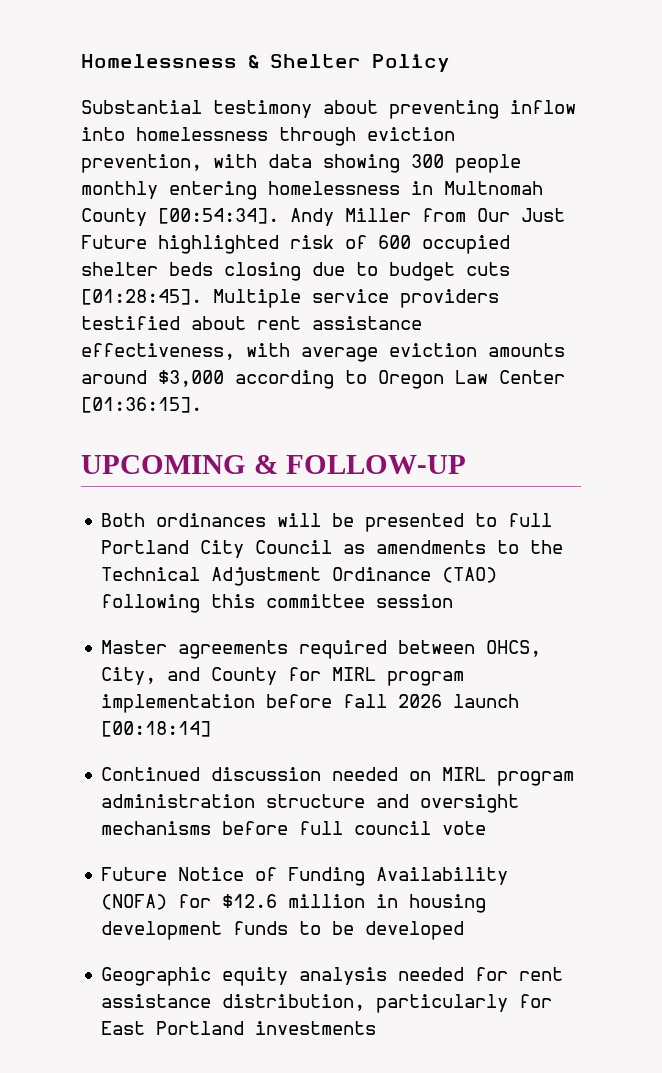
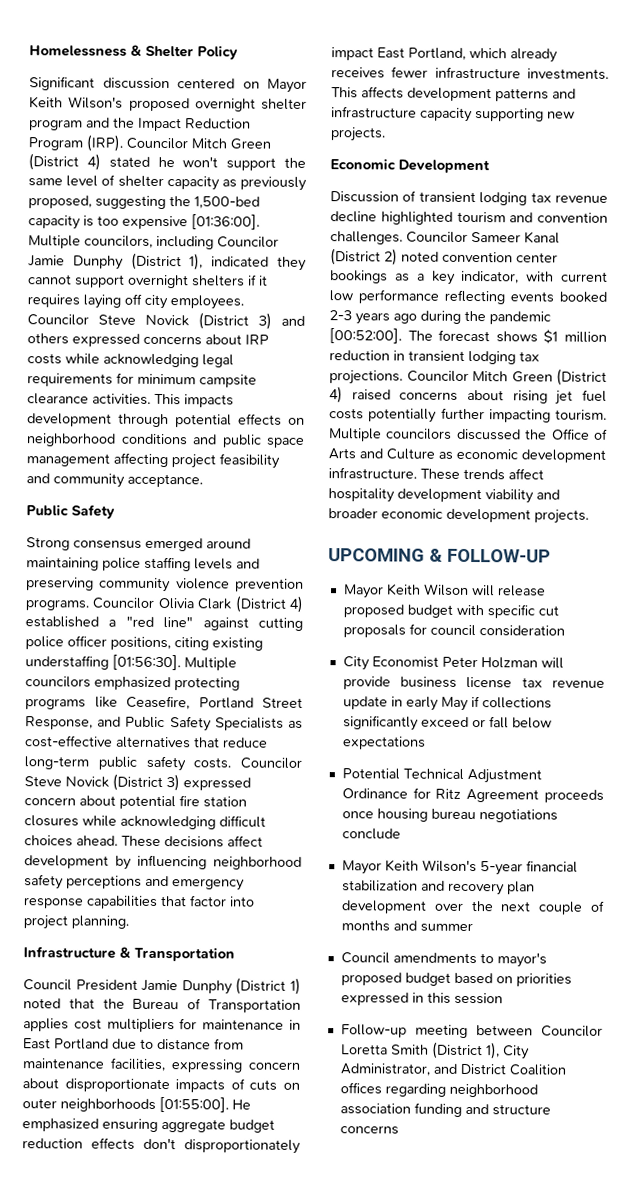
- Substantial testimony about preventing inflow into homelessness through eviction prevention, with data showing 300 people monthly entering homelessness in Multnomah County [00:54:34]. Andy Miller from Our Just Future highlighted risk of 600 occupied shelter beds closing due to budget cuts [01:28:45]. Multiple service providers testified about rent assistance effectiveness, with average eviction amounts around $3,000 according to Oregon Law Center [01:36:15].
+ Significant discussion centered on Mayor Keith Wilson's proposed overnight shelter program and the Impact Reduction Program (IRP). Councilor Mitch Green (District 4) stated he won't support the same level of shelter capacity as previously proposed, suggesting the 1,500-bed capacity is too expensive [01:36:00]. Multiple councilors, including Councilor Jamie Dunphy (District 1), indicated they cannot support overnight shelters if it requires laying off city employees. Councilor Steve Novick (District 3) and others expressed concerns about IRP costs while acknowledging legal requirements for minimum campsite clearance activities. This impacts development through potential effects on neighborhood conditions and public space management affecting project feasibility and community acceptance.
+ Public Safety
+ Strong consensus emerged around maintaining police staffing levels and preserving community violence prevention programs. Councilor Olivia Clark (District 4) established a "red line" against cutting police officer positions, citing existing understaffing [01:56:30]. Multiple councilors emphasized protecting programs like Ceasefire, Portland Street Response, and Public Safety Specialists as cost-effective alternatives that reduce long-term public safety costs. Councilor Steve Novick (District 3) expressed concern about potential fire station closures while acknowledging difficult choices ahead. These decisions affect development by influencing neighborhood safety perceptions and emergency response capabilities that factor into project planning.
+ Infrastructure & Transportation
+ Council President Jamie Dunphy (District 1) noted that the Bureau of Transportation applies cost multipliers for maintenance in East Portland due to distance from maintenance facilities, expressing concern about disproportionate impacts of cuts on outer neighborhoods [01:55:00]. He emphasized ensuring aggregate budget reduction effects don't disproportionately impact East Portland, which already receives fewer infrastructure investments. This affects development patterns and infrastructure capacity supporting new projects.
+ Economic Development
+ Discussion of transient lodging tax revenue decline highlighted tourism and convention challenges. Councilor Sameer Kanal (District 2) noted convention center bookings as a key indicator, with current low performance reflecting events booked 2-3 years ago during the pandemic [00:52:00]. The forecast shows $1 million reduction in transient lodging tax projections. Councilor Mitch Green (District 4) raised concerns about rising jet fuel costs potentially further impacting tourism. Multiple councilors discussed the Office of Arts and Culture as economic development infrastructure. These trends affect hospitality development viability and broader economic development projects.
  UPCOMING & FOLLOW-UP
- Both ordinances will be presented to full Portland City Council as amendments to the Technical Adjustment Ordinance (TAO) following this committee session
- Master agreements required between OHCS, City, and County for MIRL program implementation before fall 2026 launch [00:18:14]
- Continued discussion needed on MIRL program administration structure and oversight mechanisms before full council vote
- Future Notice of Funding Availability (NOFA) for $12.6 million in housing development funds to be developed
- Geographic equity analysis needed for rent assistance distribution, particularly for East Portland investments
+ Mayor Keith Wilson will release proposed budget with specific cut proposals for council consideration
+ City Economist Peter Holzman will provide business license tax revenue update in early May if collections significantly exceed or fall below expectations
+ Potential Technical Adjustment Ordinance for Ritz Agreement proceeds once housing bureau negotiations conclude
+ Mayor Keith Wilson's 5-year financial stabilization and recovery plan development over the next couple of months and summer
+ Council amendments to mayor's proposed budget based on priorities expressed in this session
+ Follow-up meeting between Councilor Loretta Smith (District 1), City Administrator, and District Coalition offices regarding neighborhood association funding and structure concerns

